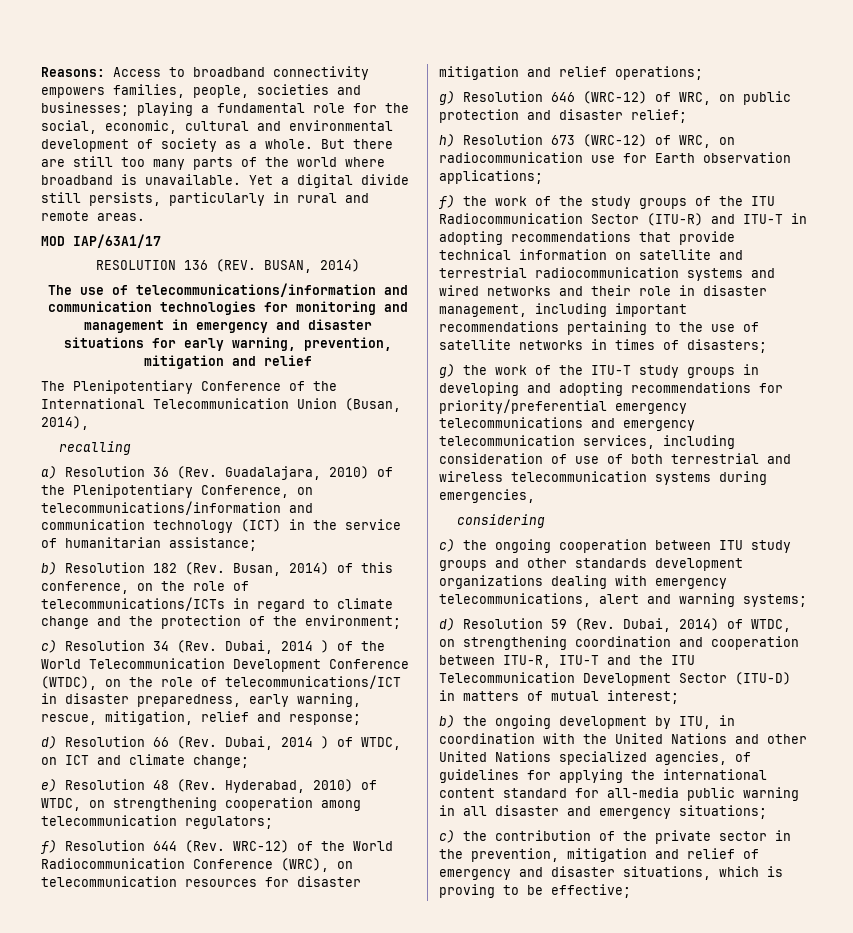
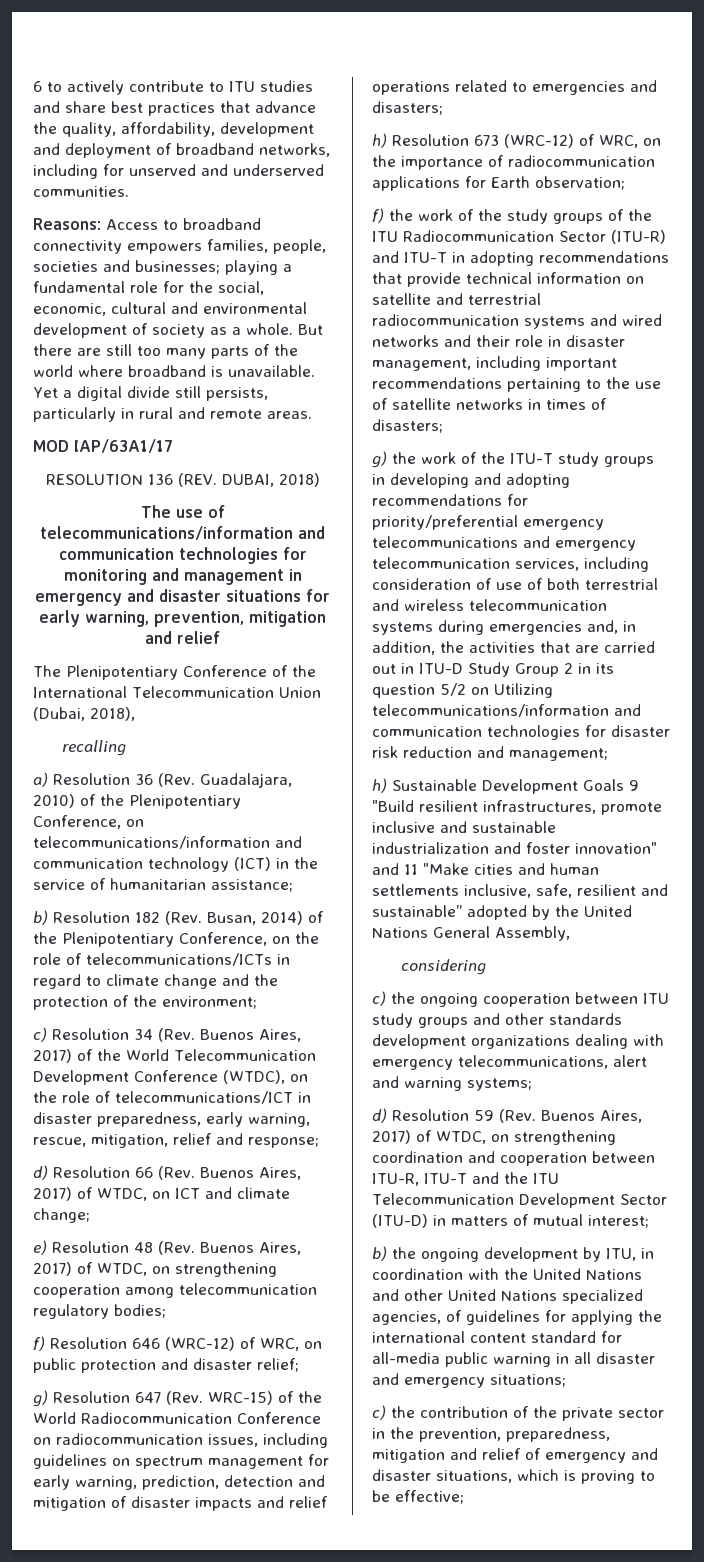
+ 6 to actively contribute to ITU studies and share best practices that advance the quality, affordability, development and deployment of broadband networks, including for unserved and underserved communities.
- RESOLUTION 136 (REV. BUSAN, 2014)
+ RESOLUTION 136 (REV. DUBAI, 2018)
- The Plenipotentiary Conference of the International Telecommunication Union (Busan, 2014),
+ The Plenipotentiary Conference of the International Telecommunication Union (Dubai, 2018),
- b) Resolution 182 (Rev. Busan, 2014) of this conference, on the role of telecommunications/ICTs in regard to climate change and the protection of the environment;
+ b) Resolution 182 (Rev. Busan, 2014) of the Plenipotentiary Conference, on the role of telecommunications/ICTs in regard to climate change and the protection of the environment;
- c) Resolution 34 (Rev. Dubai, 2014 ) of the World Telecommunication Development Conference (WTDC), on the role of telecommunications/ICT in disaster preparedness, early warning, rescue, mitigation, relief and response;
+ c) Resolution 34 (Rev. Buenos Aires, 2017) of the World Telecommunication Development Conference (WTDC), on the role of telecommunications/ICT in disaster preparedness, early warning, rescue, mitigation, relief and response;
- d) Resolution 66 (Rev. Dubai, 2014 ) of WTDC, on ICT and climate change;
+ d) Resolution 66 (Rev. Buenos Aires, 2017) of WTDC, on ICT and climate change;
- e) Resolution 48 (Rev. Hyderabad, 2010) of WTDC, on strengthening cooperation among telecommunication regulators;
+ e) Resolution 48 (Rev. Buenos Aires, 2017) of WTDC, on strengthening cooperation among telecommunication regulatory bodies;
- f) Resolution 644 (Rev. WRC-12) of the World Radiocommunication Conference (WRC), on telecommunication resources for disaster mitigation and relief operations;
- g) Resolution 646 (WRC-12) of WRC, on public protection and disaster relief;
+ f) Resolution 646 (WRC-12) of WRC, on public protection and disaster relief;
+ g) Resolution 647 (Rev. WRC-15) of the World Radiocommunication Conference on radiocommunication issues, including guidelines on spectrum management for early warning, prediction, detection and mitigation of disaster impacts and relief operations related to emergencies and disasters;
- h) Resolution 673 (WRC-12) of WRC, on radiocommunication use for Earth observation applications;
+ h) Resolution 673 (WRC-12) of WRC, on the importance of radiocommunication applications for Earth observation;
- g) the work of the ITU-T study groups in developing and adopting recommendations for priority/preferential emergency telecommunications and emergency telecommunication services, including consideration of use of both terrestrial and wireless telecommunication systems during emergencies,
+ g) the work of the ITU-T study groups in developing and adopting recommendations for priority/preferential emergency telecommunications and emergency telecommunication services, including consideration of use of both terrestrial and wireless telecommunication systems during emergencies and, in addition, the activities that are carried out in ITU-D Study Group 2 in its question 5/2 on Utilizing telecommunications/information and communication technologies for disaster risk reduction and management;
+ h) Sustainable Development Goals 9 "Build resilient infrastructures, promote inclusive and sustainable industrialization and foster innovation" and 11 "Make cities and human settlements inclusive, safe, resilient and sustainable” adopted by the United Nations General Assembly,
- d) Resolution 59 (Rev. Dubai, 2014) of WTDC, on strengthening coordination and cooperation between ITU-R, ITU-T and the ITU Telecommunication Development Sector (ITU-D) in matters of mutual interest;
+ d) Resolution 59 (Rev. Buenos Aires, 2017) of WTDC, on strengthening coordination and cooperation between ITU-R, ITU-T and the ITU Telecommunication Development Sector (ITU-D) in matters of mutual interest;
- c) the contribution of the private sector in the prevention, mitigation and relief of emergency and disaster situations, which is proving to be effective;
+ c) the contribution of the private sector in the prevention, preparedness, mitigation and relief of emergency and disaster situations, which is proving to be effective;

